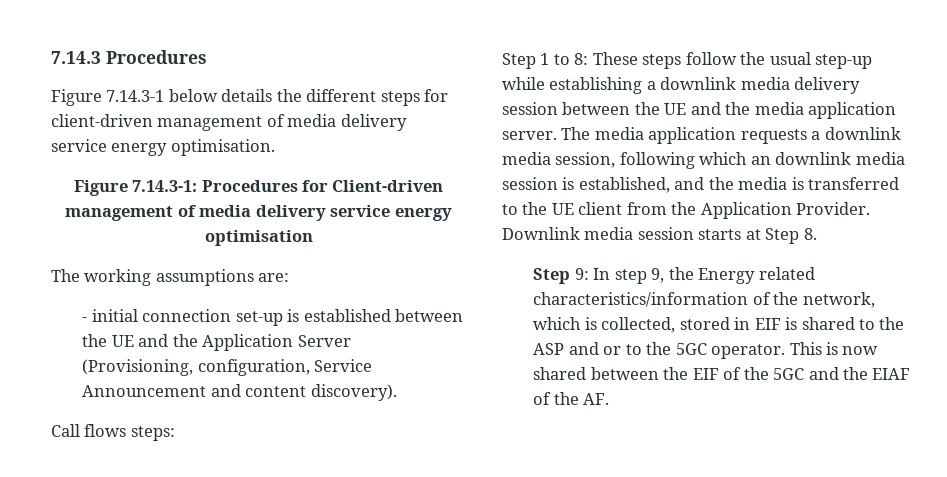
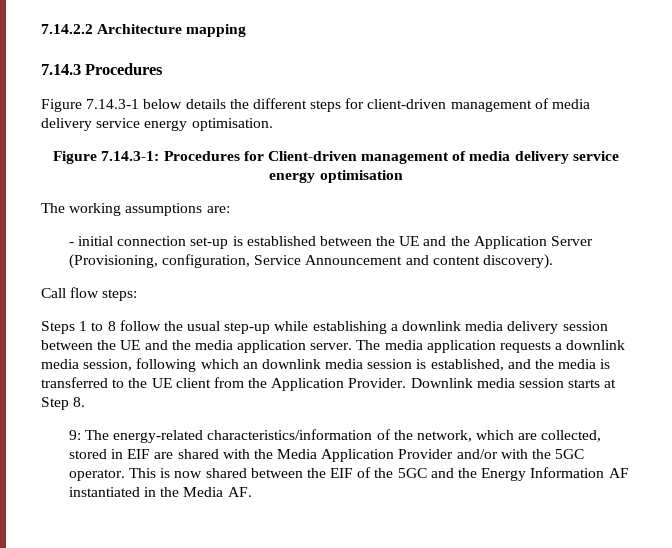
+ 7.14.2.2 Architecture mapping
- Call flows steps:
+ Call flow steps:
- Step 1 to 8: These steps follow the usual step-up while establishing a downlink media delivery session between the UE and the media application server.
+ Steps 1 to 8 follow the usual step-up while establishing a downlink media delivery session between the UE and the media application server.
- Step 9: In step 9, the Energy related characteristics/information of the network, which is collected, stored in EIF is shared to the ASP and or to the 5GC operator.
+ 9: The energy-related characteristics/information of the network, which are collected, stored in EIF are shared with the Media Application Provider and/or with the 5GC operator.
- This is now shared between the EIF of the 5GC and the EIAF of the AF.
+ This is now shared between the EIF of the 5GC and the Energy Information AF instantiated in the Media AF.

